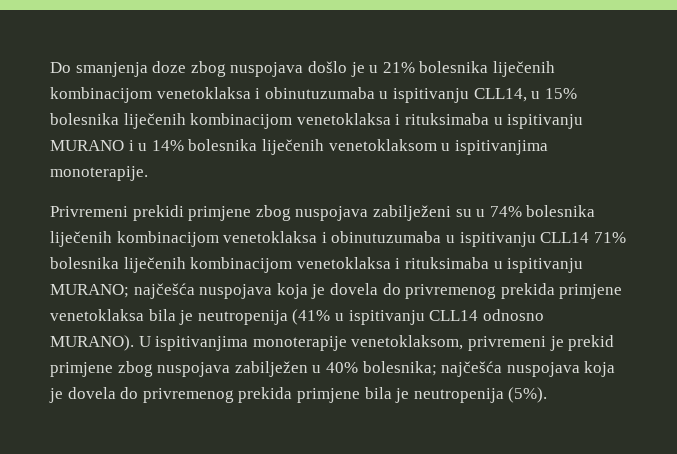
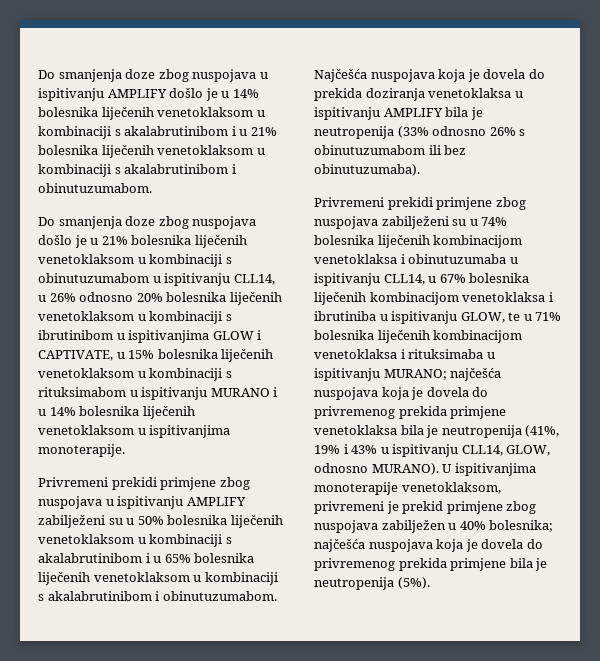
- Do smanjenja doze zbog nuspojava došlo je u 21% bolesnika liječenih kombinacijom venetoklaksa i obinutuzumaba u ispitivanju CLL14, u 15% bolesnika liječenih kombinacijom venetoklaksa i rituksimaba u ispitivanju MURANO i u 14% bolesnika liječenih venetoklaksom u ispitivanjima monoterapije.
+ Do smanjenja doze zbog nuspojava u ispitivanju AMPLIFY došlo je u 14% bolesnika liječenih venetoklaksom u kombinaciji s akalabrutinibom i u 21% bolesnika liječenih venetoklaksom u kombinaciji s akalabrutinibom i obinutuzumabom.
+ Do smanjenja doze zbog nuspojava došlo je u 21% bolesnika liječenih venetoklaksom u kombinaciji s obinutuzumabom u ispitivanju CLL14, u 26% odnosno 20% bolesnika liječenih venetoklaksom u kombinaciji s ibrutinibom u ispitivanjima GLOW i CAPTIVATE, u 15% bolesnika liječenih venetoklaksom u kombinaciji s rituksimabom u ispitivanju MURANO i u 14% bolesnika liječenih venetoklaksom u ispitivanjima monoterapije.
+ Privremeni prekidi primjene zbog nuspojava u ispitivanju AMPLIFY zabilježeni su u 50% bolesnika liječenih venetoklaksom u kombinaciji s akalabrutinibom i u 65% bolesnika liječenih venetoklaksom u kombinaciji s akalabrutinibom i obinutuzumabom. Najčešća nuspojava koja je dovela do prekida doziranja venetoklaksa u ispitivanju AMPLIFY bila je neutropenija (33% odnosno 26% s obinutuzumabom ili bez obinutuzumaba).
- Privremeni prekidi primjene zbog nuspojava zabilježeni su u 74% bolesnika liječenih kombinacijom venetoklaksa i obinutuzumaba u ispitivanju CLL14 71% bolesnika liječenih kombinacijom venetoklaksa i rituksimaba u ispitivanju MURANO; najčešća nuspojava koja je dovela do privremenog prekida primjene venetoklaksa bila je neutropenija (41% u ispitivanju CLL14 odnosno MURANO).
+ Privremeni prekidi primjene zbog nuspojava zabilježeni su u 74% bolesnika liječenih kombinacijom venetoklaksa i obinutuzumaba u ispitivanju CLL14, u 67% bolesnika liječenih kombinacijom venetoklaksa i ibrutiniba u ispitivanju GLOW, te u 71% bolesnika liječenih kombinacijom venetoklaksa i rituksimaba u ispitivanju MURANO; najčešća nuspojava koja je dovela do privremenog prekida primjene venetoklaksa bila je neutropenija (41%, 19% i 43% u ispitivanju CLL14, GLOW, odnosno MURANO).

